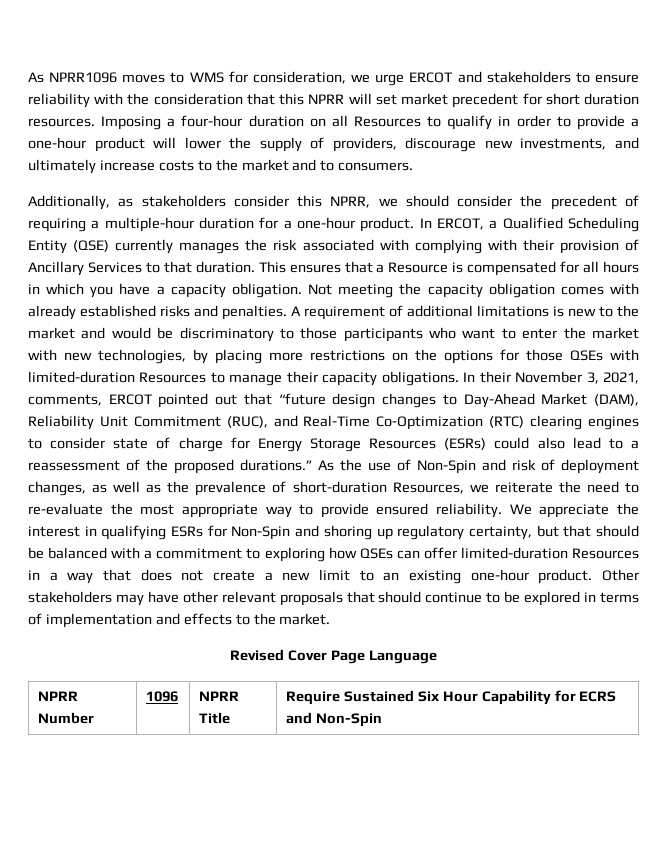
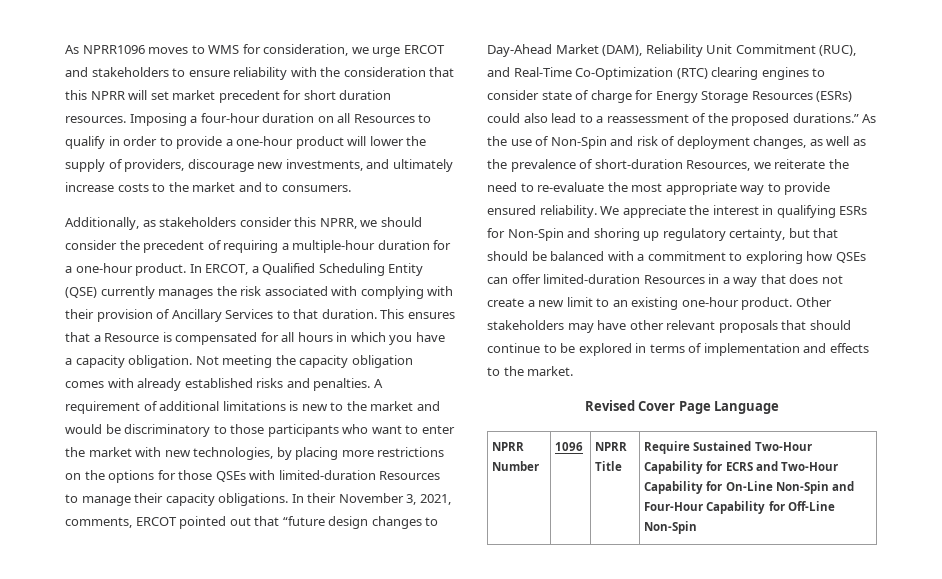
- NPRR Number | 1096 | NPRR Title | Require Sustained Six Hour Capability for ECRS and Non-Spin
+ NPRR Number | 1096 | NPRR Title | Require Sustained Two-Hour Capability for ECRS and Two-Hour Capability for On-Line Non-Spin and Four-Hour Capability for Off-Line Non-Spin

